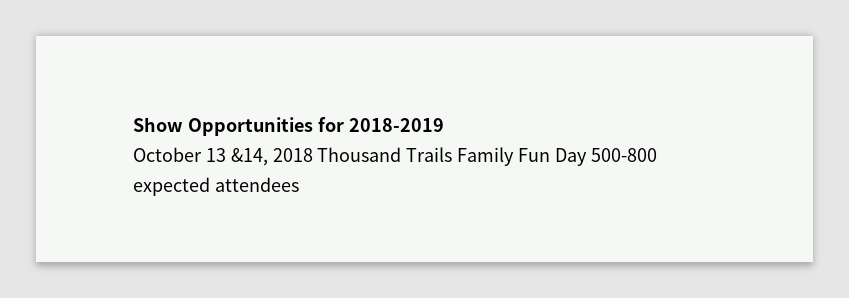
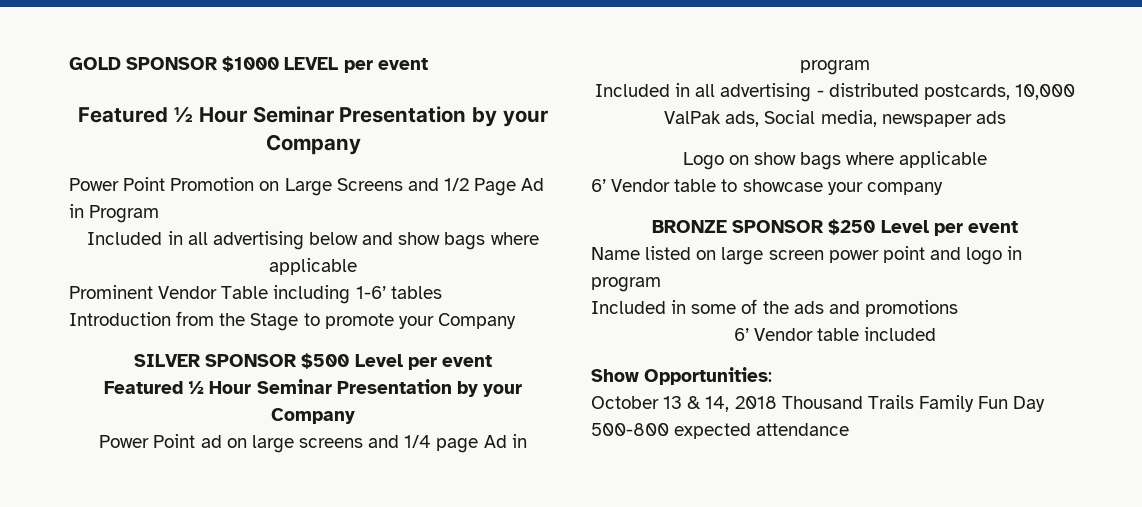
- Show Opportunities for 2018-2019
+ GOLD SPONSOR $1000 LEVEL per event
+ Featured ½ Hour Seminar Presentation by your Company
+ Power Point Promotion on Large Screens and 1/2 Page Ad in Program
+ Included in all advertising below and show bags where applicable
+ Prominent Vendor Table including 1-6’ tables
+ Introduction from the Stage to promote your Company
+ SILVER SPONSOR $500 Level per event
+ Featured ½ Hour Seminar Presentation by your Company
+ Power Point ad on large screens and 1/4 page Ad in program
+ Included in all advertising - distributed postcards, 10,000 ValPak ads, Social media, newspaper ads
+ Logo on show bags where applicable
+ 6’ Vendor table to showcase your company
+ BRONZE SPONSOR $250 Level per event
+ Name listed on large screen power point and logo in program
+ Included in some of the ads and promotions
+ 6’ Vendor table included
+ Show Opportunities:
- October 13 &14, 2018 Thousand Trails Family Fun Day 500-800 expected attendees
+ October 13 & 14, 2018 Thousand Trails Family Fun Day 500-800 expected attendance

